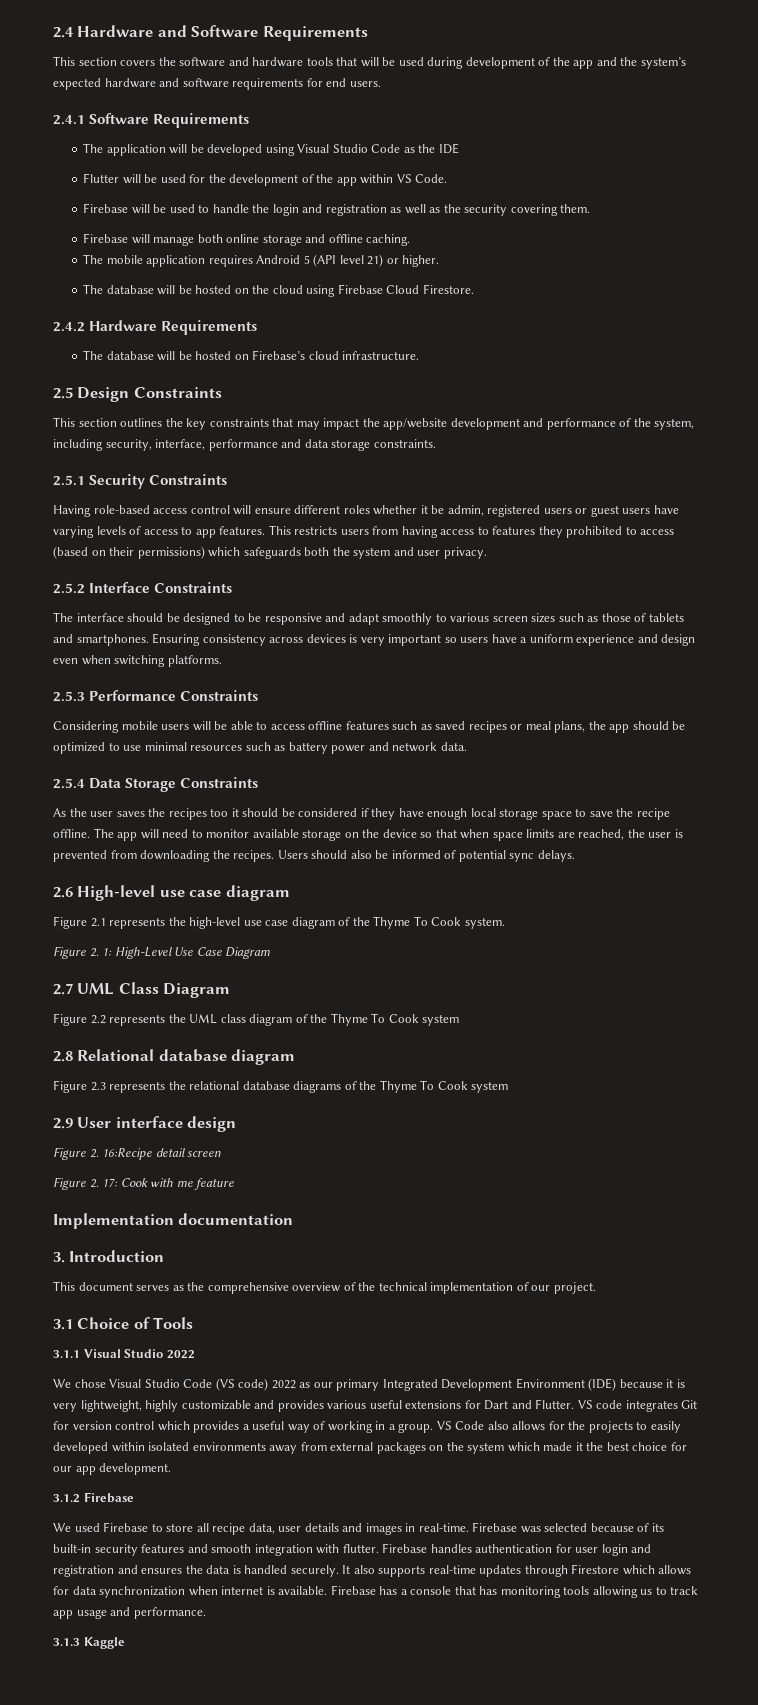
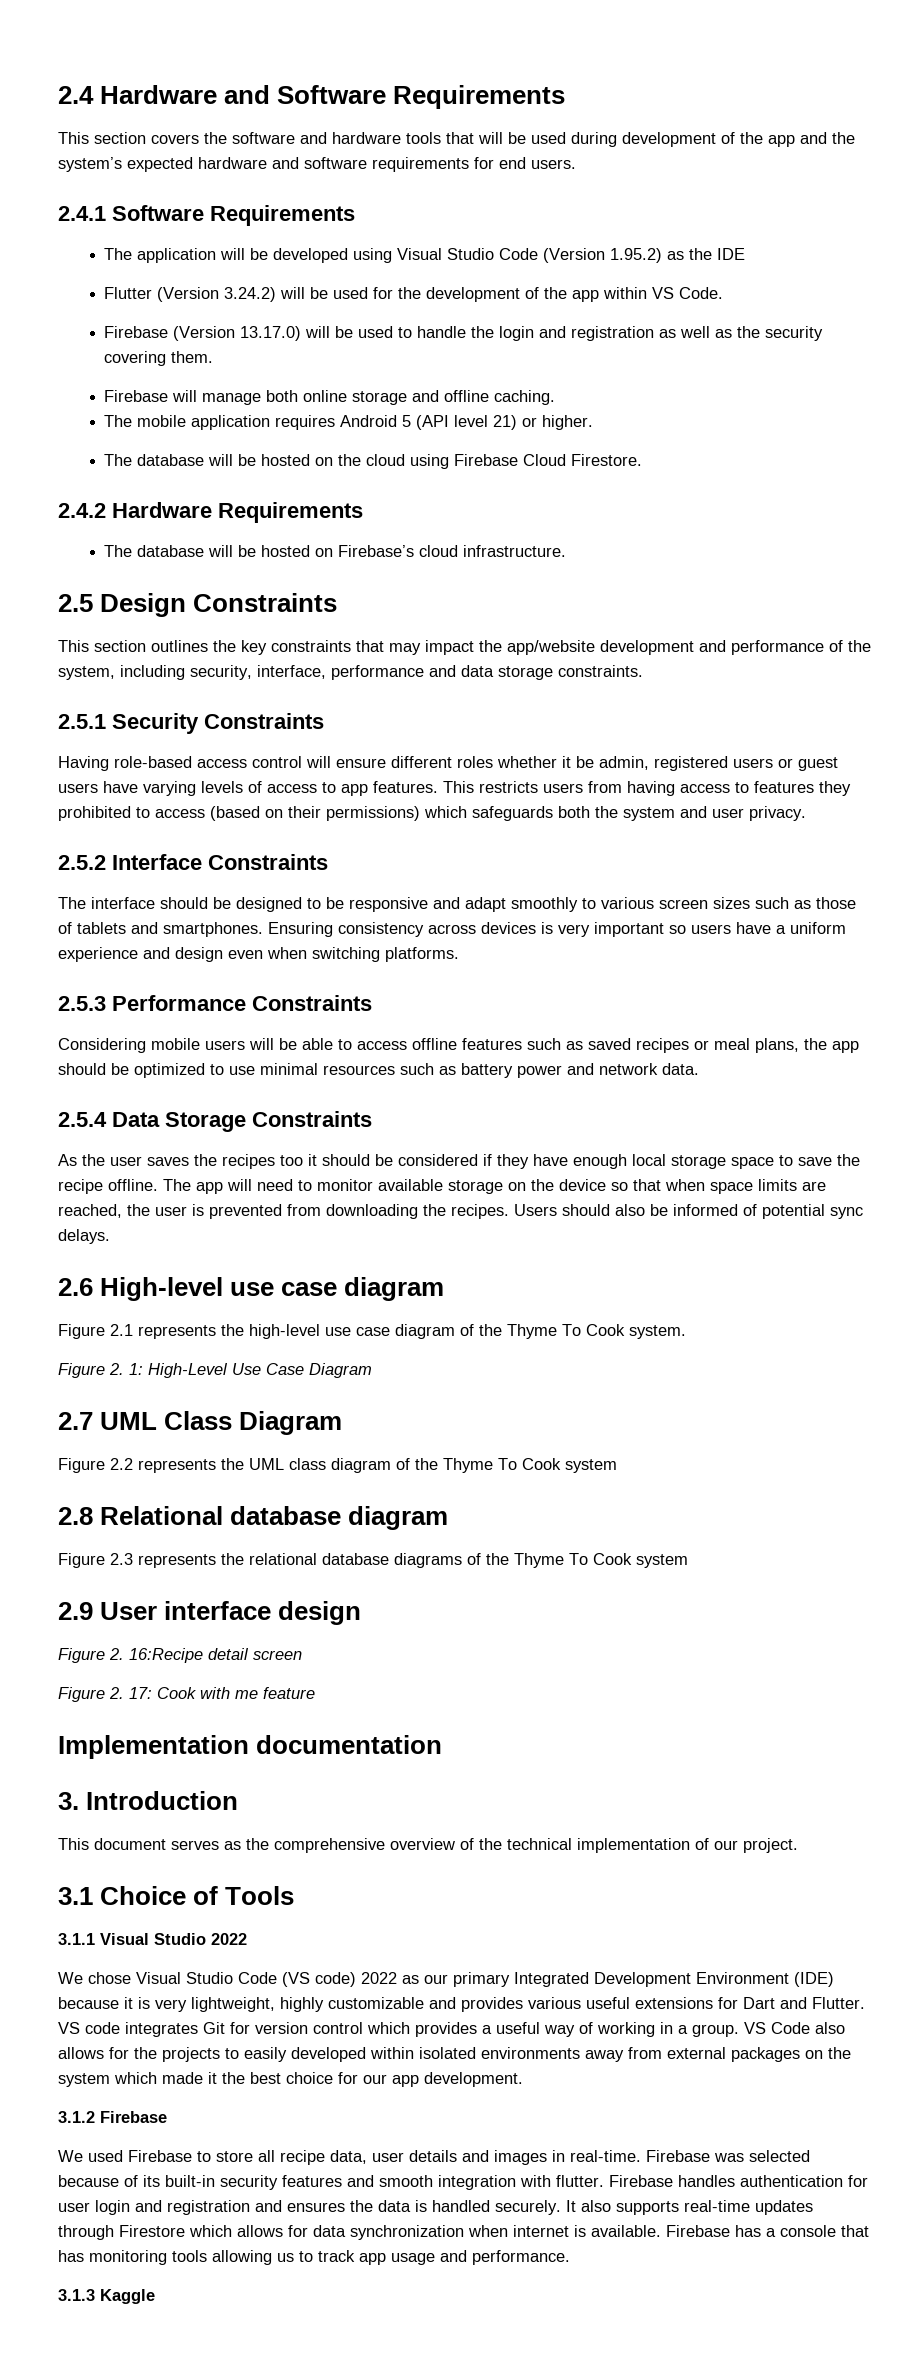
- The application will be developed using Visual Studio Code as the IDE
+ The application will be developed using Visual Studio Code (Version 1.95.2) as the IDE
- Flutter will be used for the development of the app within VS Code.
+ Flutter (Version 3.24.2) will be used for the development of the app within VS Code.
- Firebase will be used to handle the login and registration as well as the security covering them.
+ Firebase (Version 13.17.0) will be used to handle the login and registration as well as the security covering them.

